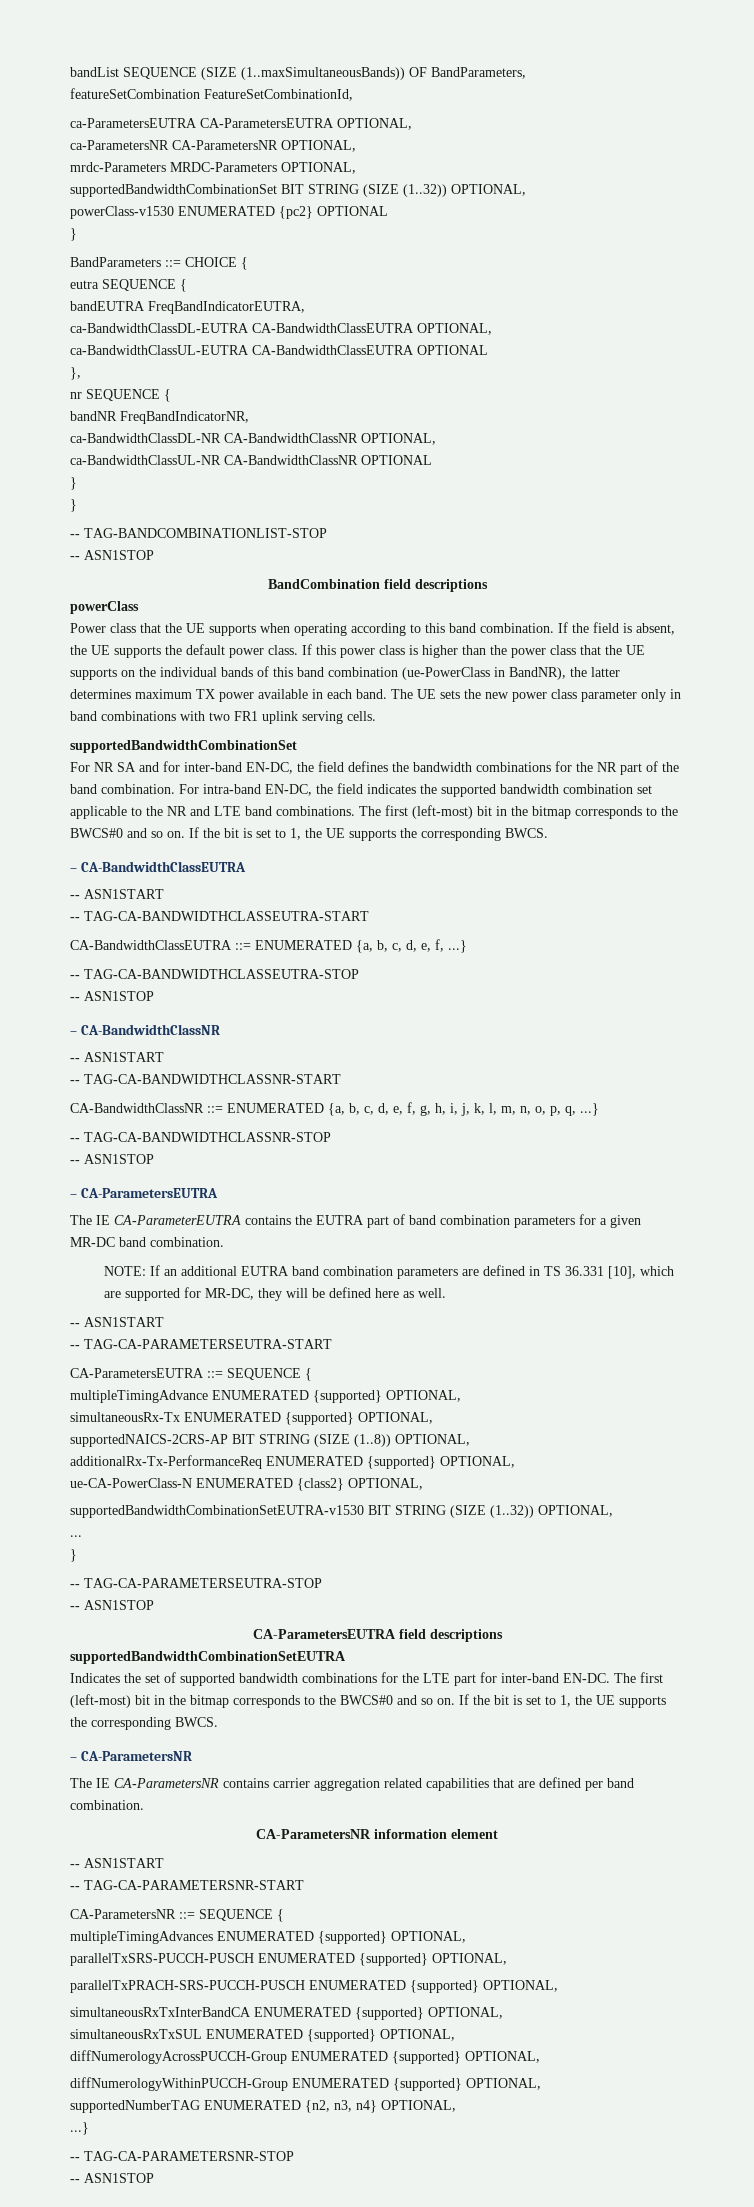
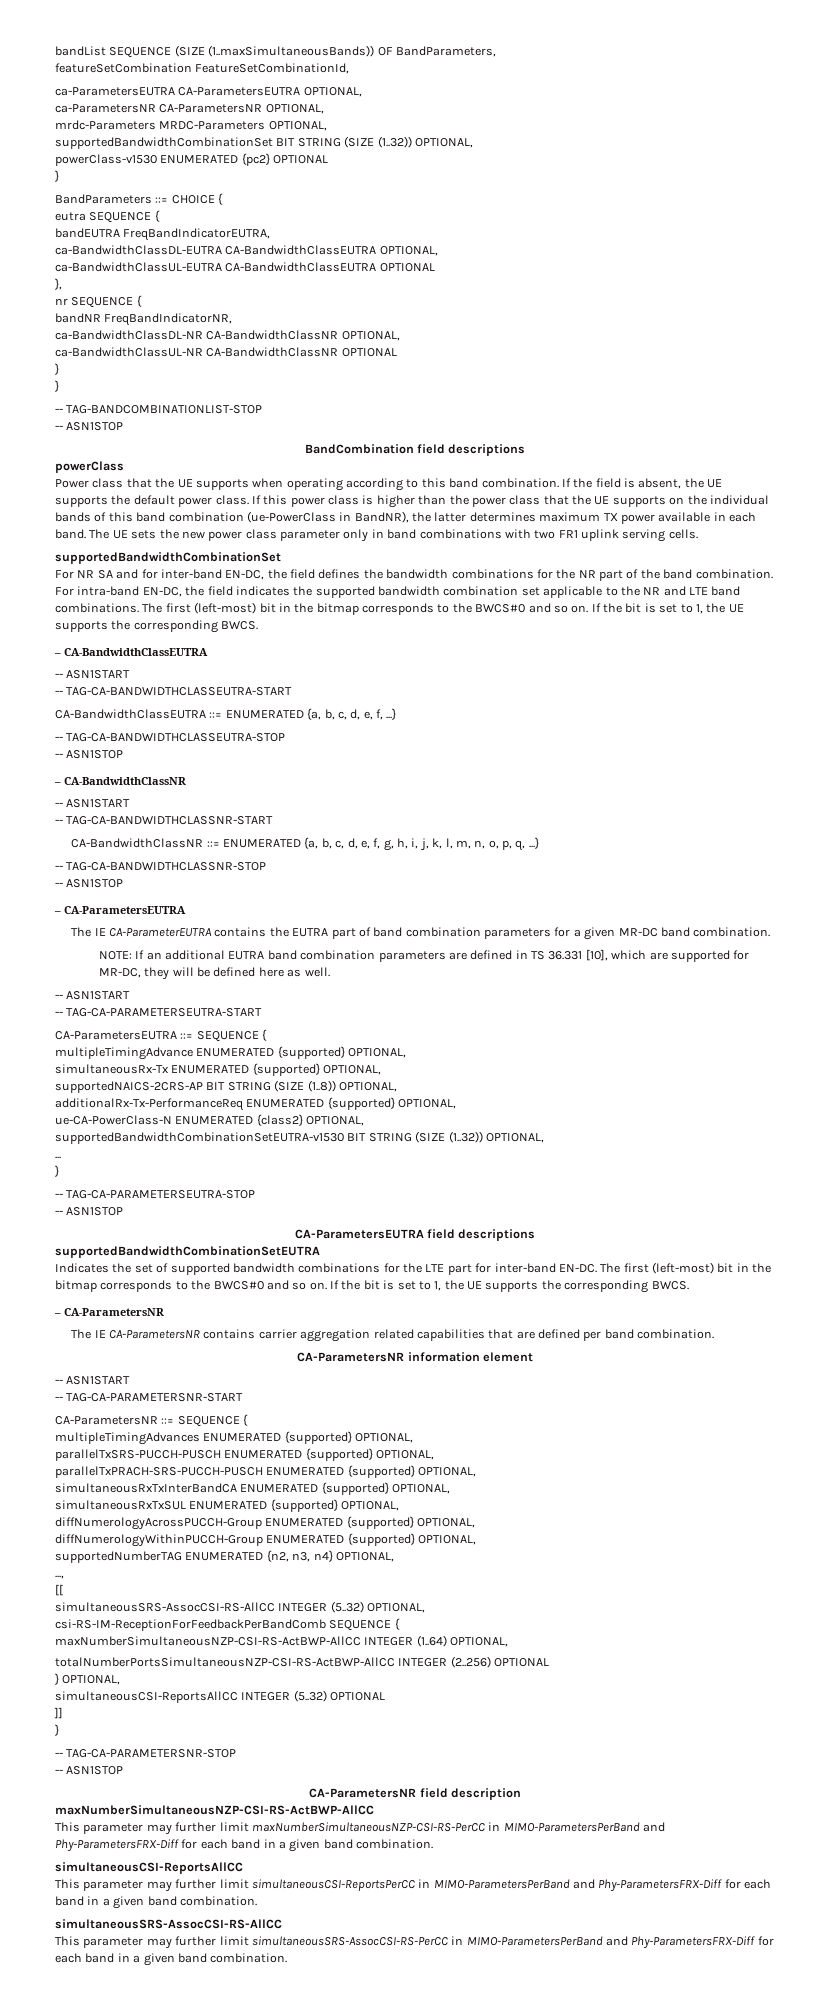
  supportedNumberTAG ENUMERATED {n2, n3, n4} OPTIONAL,
- ...}
+ ...,
+ [[
+ simultaneousSRS-AssocCSI-RS-AllCC INTEGER (5..32) OPTIONAL,
+ csi-RS-IM-ReceptionForFeedbackPerBandComb SEQUENCE {
+ maxNumberSimultaneousNZP-CSI-RS-ActBWP-AllCC INTEGER (1..64) OPTIONAL,
+ totalNumberPortsSimultaneousNZP-CSI-RS-ActBWP-AllCC INTEGER (2..256) OPTIONAL
+ } OPTIONAL,
+ simultaneousCSI-ReportsAllCC INTEGER (5..32) OPTIONAL
+ ]]
+ }
  -- TAG-CA-PARAMETERSNR-STOP
  -- ASN1STOP
+ CA-ParametersNR field description
+ maxNumberSimultaneousNZP-CSI-RS-ActBWP-AllCC
+ This parameter may further limit maxNumberSimultaneousNZP-CSI-RS-PerCC in MIMO-ParametersPerBand and Phy-ParametersFRX-Diff for each band in a given band combination.
+ simultaneousCSI-ReportsAllCC
+ This parameter may further limit simultaneousCSI-ReportsPerCC in MIMO-ParametersPerBand and Phy-ParametersFRX-Diff for each band in a given band combination.
+ simultaneousSRS-AssocCSI-RS-AllCC
+ This parameter may further limit simultaneousSRS-AssocCSI-RS-PerCC in MIMO-ParametersPerBand and Phy-ParametersFRX-Diff for each band in a given band combination.

